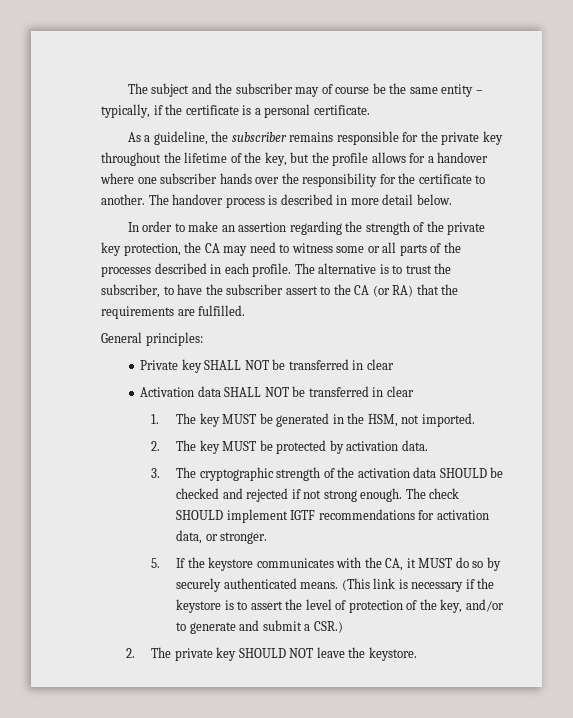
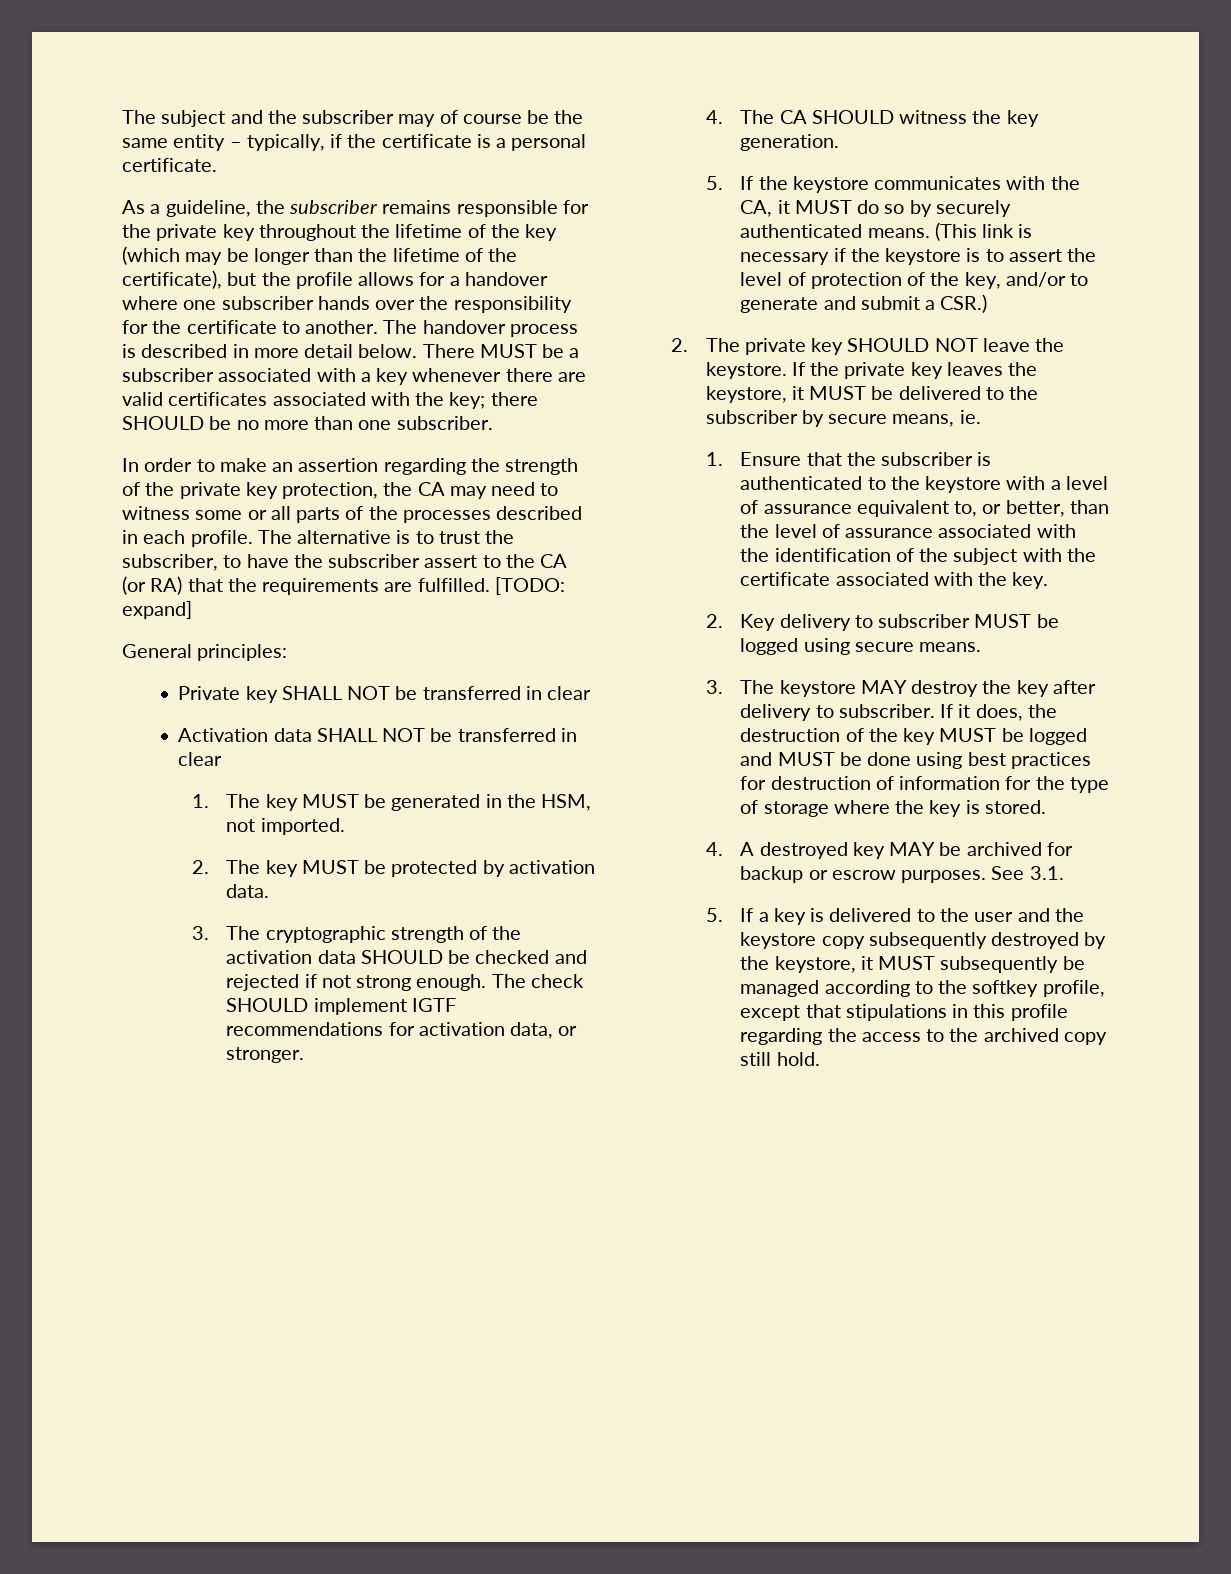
- As a guideline, the subscriber remains responsible for the private key throughout the lifetime of the key, but the profile allows for a handover where one subscriber hands over the responsibility for the certificate to another.
+ As a guideline, the subscriber remains responsible for the private key throughout the lifetime of the key (which may be longer than the lifetime of the certificate), but the profile allows for a handover where one subscriber hands over the responsibility for the certificate to another.
+ There MUST be a subscriber associated with a key whenever there are valid certificates associated with the key; there SHOULD be no more than one subscriber.
+ [TODO: expand]
+ 4. The CA SHOULD witness the key generation.
+ If the private key leaves the keystore, it MUST be delivered to the subscriber by secure means, ie.
+ 1. Ensure that the subscriber is authenticated to the keystore with a level of assurance equivalent to, or better, than the level of assurance associated with the identification of the subject with the certificate associated with the key.
+ 2. Key delivery to subscriber MUST be logged using secure means.
+ 3. The keystore MAY destroy the key after delivery to subscriber. If it does, the destruction of the key MUST be logged and MUST be done using best practices for destruction of information for the type of storage where the key is stored.
+ 4. A destroyed key MAY be archived for backup or escrow purposes. See 3.1.
+ 5. If a key is delivered to the user and the keystore copy subsequently destroyed by the keystore, it MUST subsequently be managed according to the softkey profile, except that stipulations in this profile regarding the access to the archived copy still hold.

